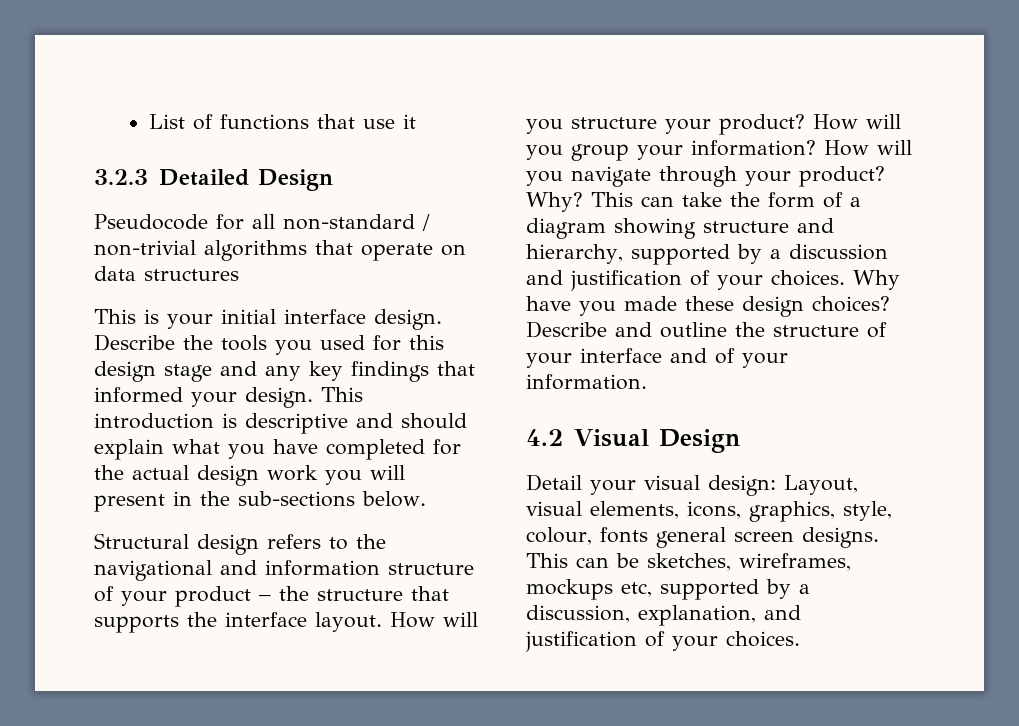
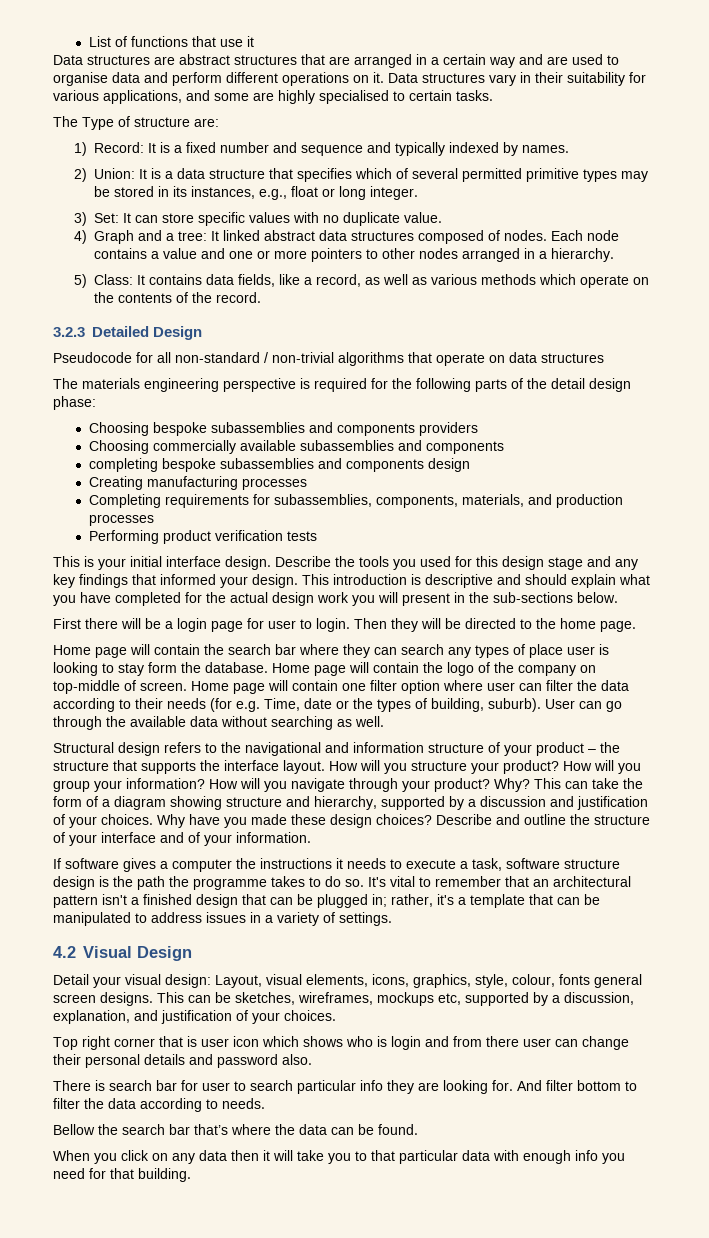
+ Data structures are abstract structures that are arranged in a certain way and are used to organise data and perform different operations on it. Data structures vary in their suitability for various applications, and some are highly specialised to certain tasks.
+ The Type of structure are:
+ 1) Record: It is a fixed number and sequence and typically indexed by names.
+ 2) Union: It is a data structure that specifies which of several permitted primitive types may be stored in its instances, e.g., float or long integer.
+ 3) Set: It can store specific values with no duplicate value.
+ 4) Graph and a tree: It linked abstract data structures composed of nodes. Each node contains a value and one or more pointers to other nodes arranged in a hierarchy.
+ 5) Class: It contains data fields, like a record, as well as various methods which operate on the contents of the record.
+ The materials engineering perspective is required for the following parts of the detail design phase:
+ Choosing bespoke subassemblies and components providers
+ Choosing commercially available subassemblies and components
+ completing bespoke subassemblies and components design
+ Creating manufacturing processes
+ Completing requirements for subassemblies, components, materials, and production processes
+ Performing product verification tests
+ First there will be a login page for user to login. Then they will be directed to the home page.
+ Home page will contain the search bar where they can search any types of place user is looking to stay form the database. Home page will contain the logo of the company on top-middle of screen. Home page will contain one filter option where user can filter the data according to their needs (for e.g. Time, date or the types of building, suburb). User can go through the available data without searching as well.
+ If software gives a computer the instructions it needs to execute a task, software structure design is the path the programme takes to do so. It's vital to remember that an architectural pattern isn't a finished design that can be plugged in; rather, it's a template that can be manipulated to address issues in a variety of settings.
+ Top right corner that is user icon which shows who is login and from there user can change their personal details and password also.
+ There is search bar for user to search particular info they are looking for. And filter bottom to filter the data according to needs.
+ Bellow the search bar that’s where the data can be found.
+ When you click on any data then it will take you to that particular data with enough info you need for that building.

